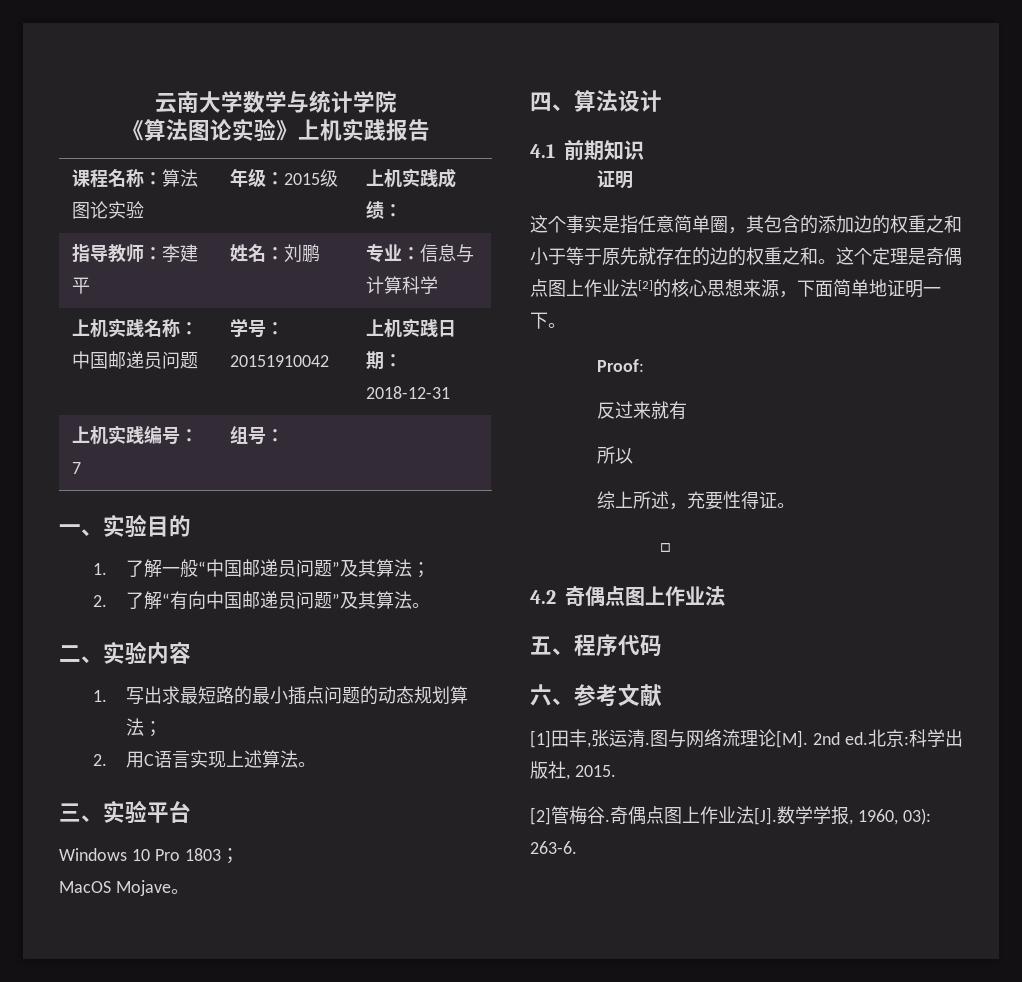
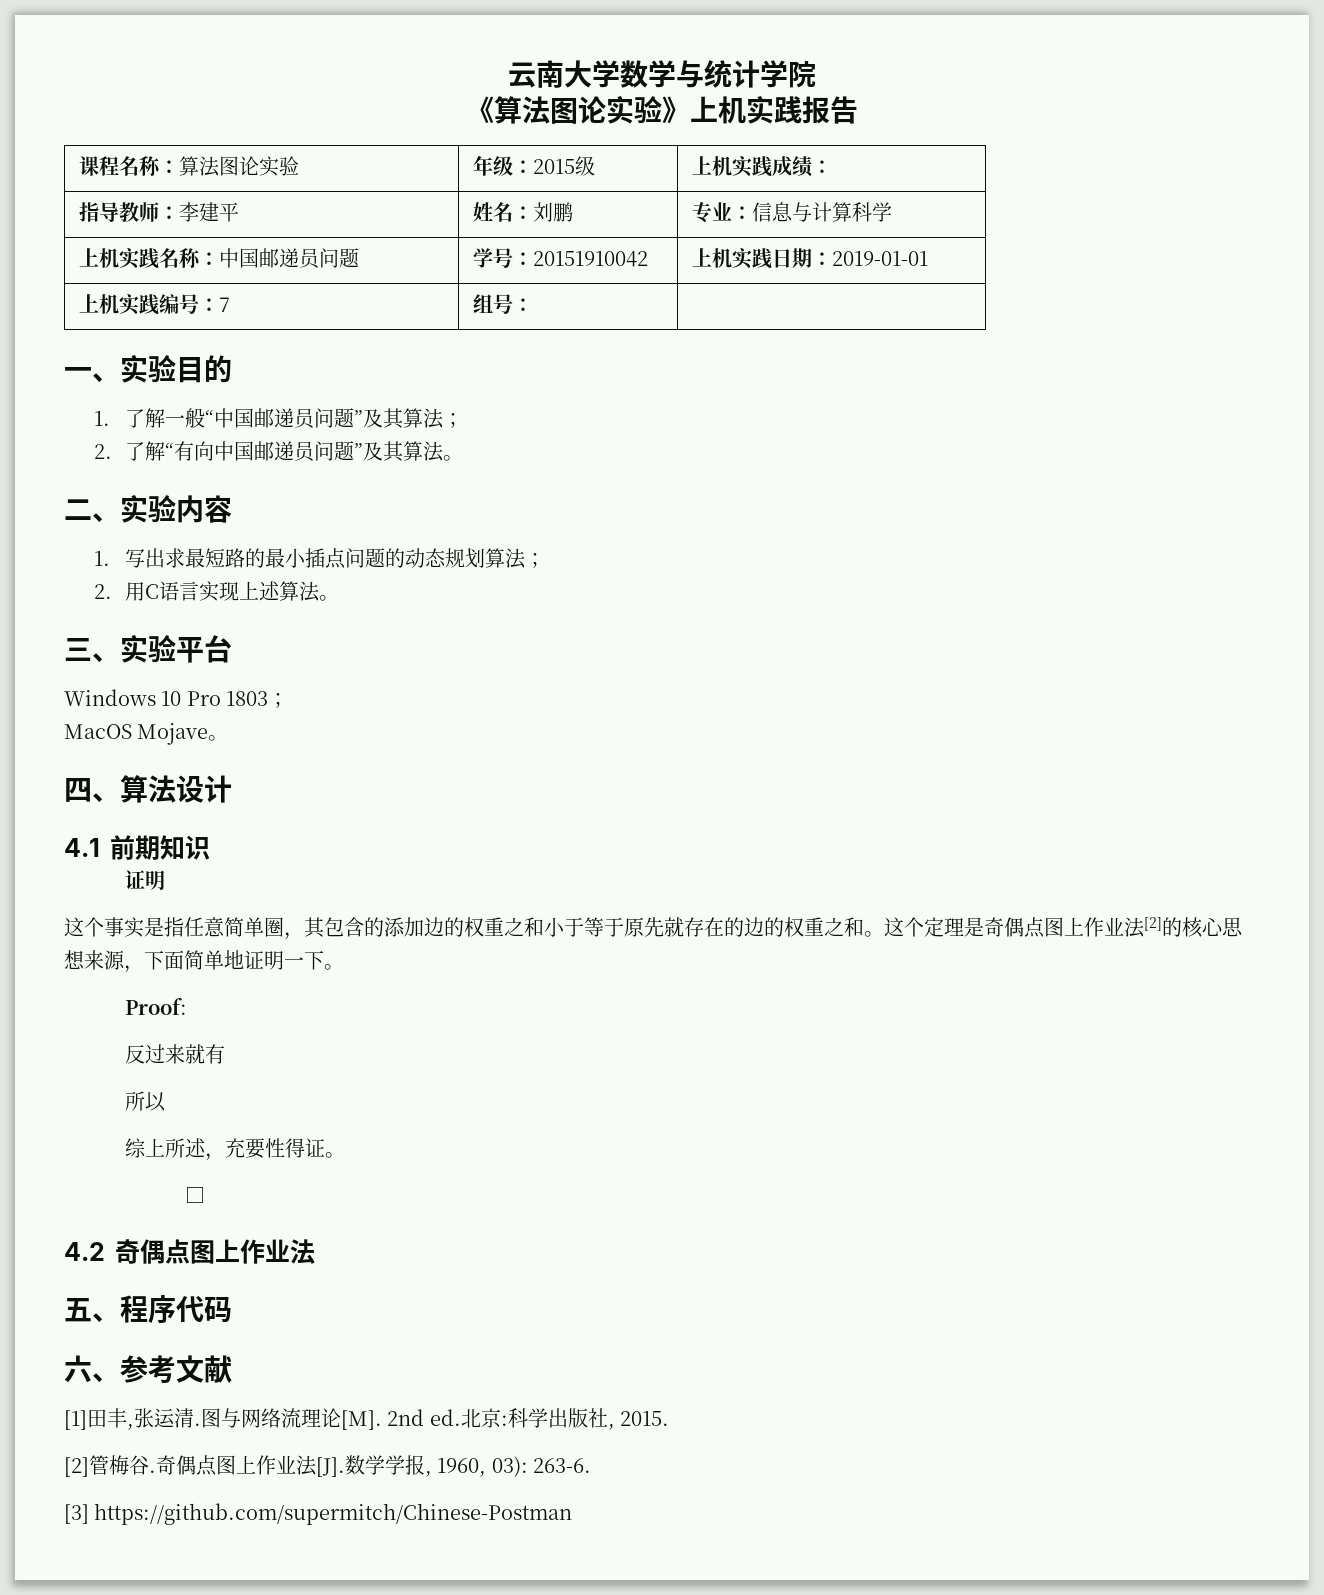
- 上机实践名称：中国邮递员问题 | 学号：20151910042 | 上机实践日期：2018-12-31
+ 上机实践名称：中国邮递员问题 | 学号：20151910042 | 上机实践日期：2019-01-01
+ [3] https://github.com/supermitch/Chinese-Postman

